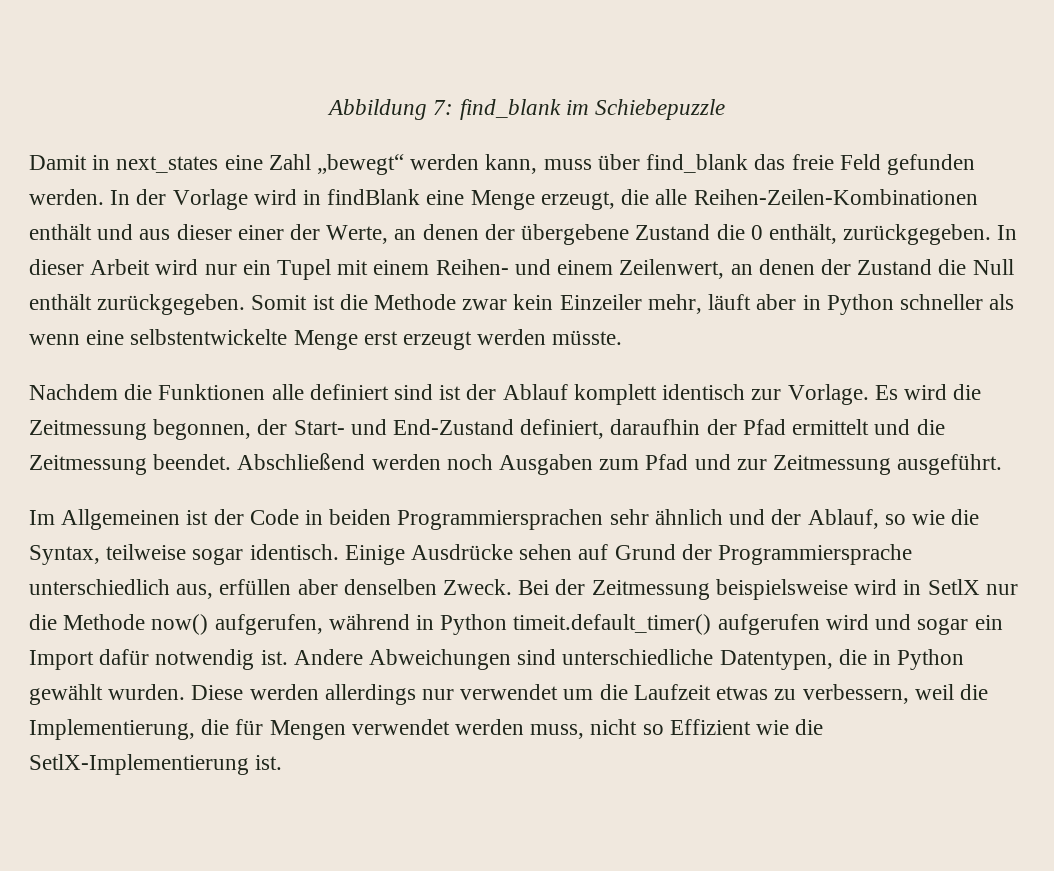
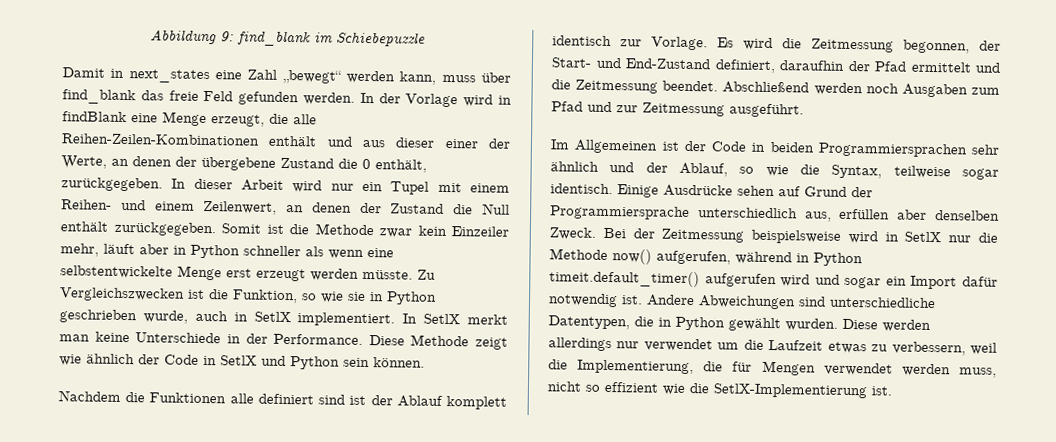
- Abbildung 7: find_blank im Schiebepuzzle
+ Abbildung 9: find_blank im Schiebepuzzle
+ Zu Vergleichszwecken ist die Funktion, so wie sie in Python geschrieben wurde, auch in SetlX implementiert. In SetlX merkt man keine Unterschiede in der Performance. Diese Methode zeigt wie ähnlich der Code in SetlX und Python sein können.
- Diese werden allerdings nur verwendet um die Laufzeit etwas zu verbessern, weil die Implementierung, die für Mengen verwendet werden muss, nicht so Effizient wie die SetlX-Implementierung ist.
+ Diese werden allerdings nur verwendet um die Laufzeit etwas zu verbessern, weil die Implementierung, die für Mengen verwendet werden muss, nicht so effizient wie die SetlX-Implementierung ist.

